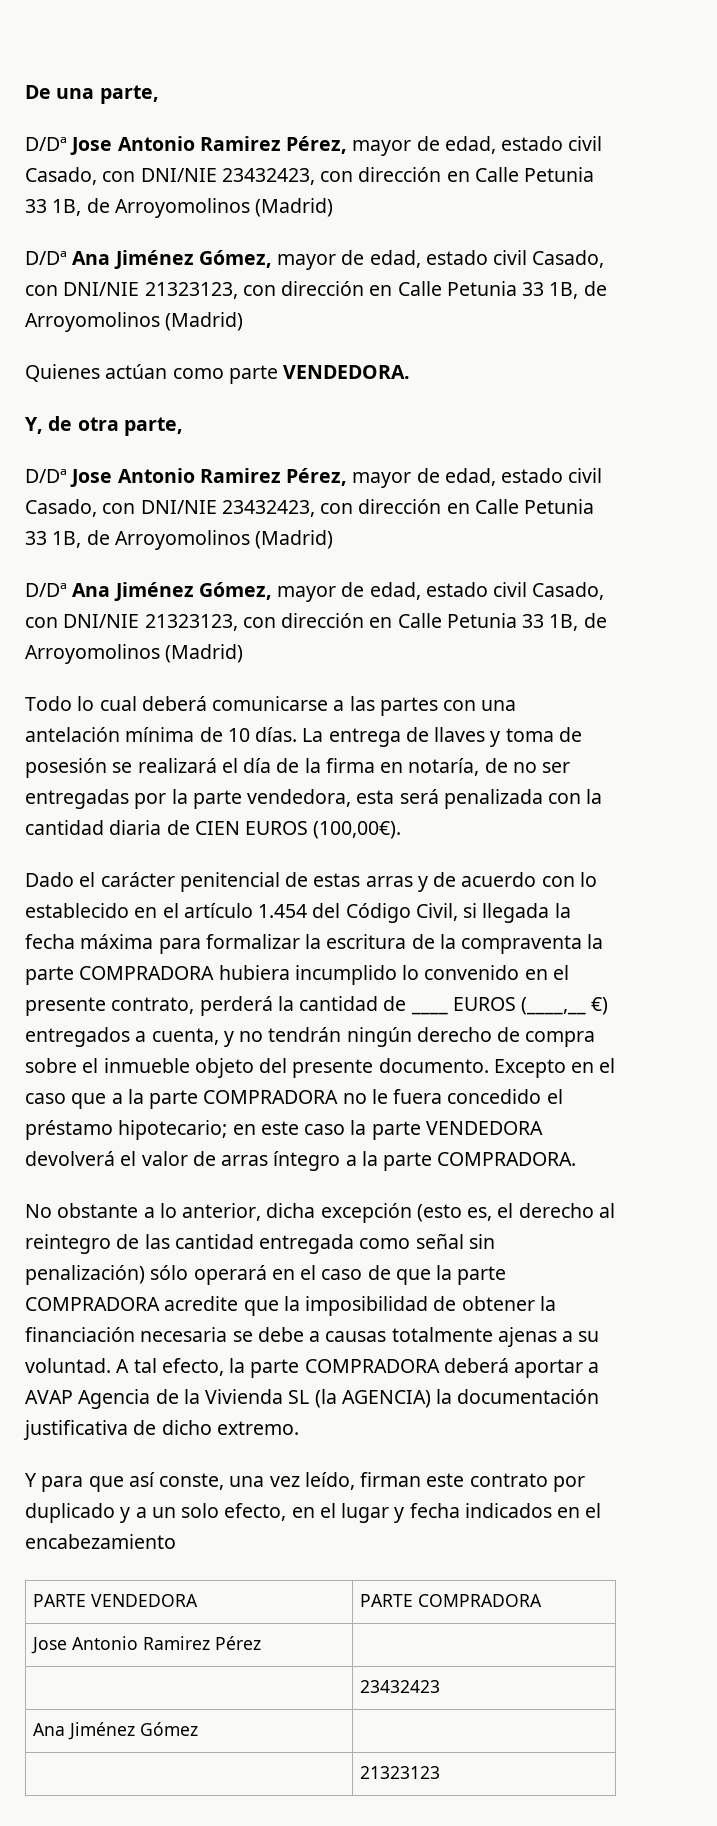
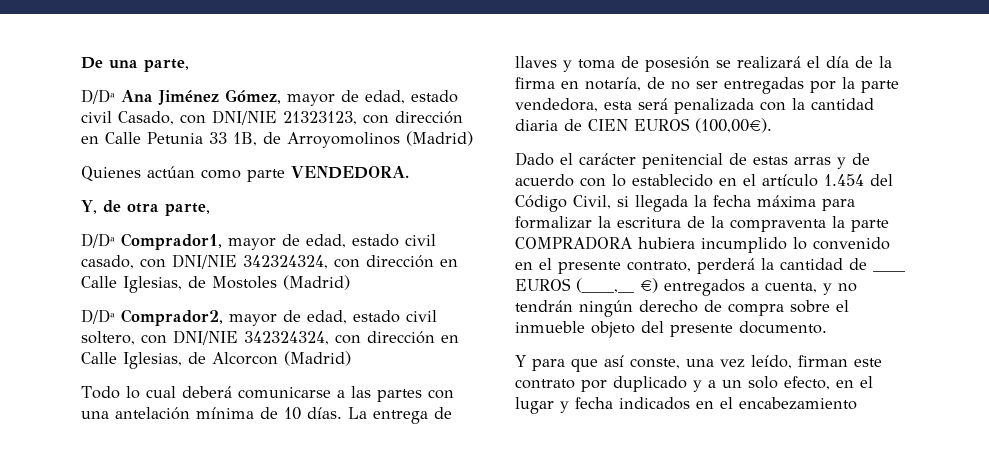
  De una parte,
- D/Dª Jose Antonio Ramirez Pérez, mayor de edad, estado civil Casado, con DNI/NIE 23432423, con dirección en Calle Petunia 33 1B, de Arroyomolinos (Madrid)
  Y, de otra parte,
- D/Dª Jose Antonio Ramirez Pérez, mayor de edad, estado civil Casado, con DNI/NIE 23432423, con dirección en Calle Petunia 33 1B, de Arroyomolinos (Madrid)
- D/Dª Ana Jiménez Gómez, mayor de edad, estado civil Casado, con DNI/NIE 21323123, con dirección en Calle Petunia 33 1B, de Arroyomolinos (Madrid)
+ D/Dª Comprador1, mayor de edad, estado civil casado, con DNI/NIE 342324324, con dirección en Calle Iglesias, de Mostoles (Madrid)
+ D/Dª Comprador2, mayor de edad, estado civil soltero, con DNI/NIE 342324324, con dirección en Calle Iglesias, de Alcorcon (Madrid)
- Excepto en el caso que a la parte COMPRADORA no le fuera concedido el préstamo hipotecario; en este caso la parte VENDEDORA devolverá el valor de arras íntegro a la parte COMPRADORA.
- No obstante a lo anterior, dicha excepción (esto es, el derecho al reintegro de las cantidad entregada como señal sin penalización) sólo operará en el caso de que la parte COMPRADORA acredite que la imposibilidad de obtener la financiación necesaria se debe a causas totalmente ajenas a su voluntad. A tal efecto, la parte COMPRADORA deberá aportar a AVAP Agencia de la Vivienda SL (la AGENCIA) la documentación justificativa de dicho extremo.
- PARTE VENDEDORA | PARTE COMPRADORA
- Jose Antonio Ramirez Pérez |
- | 23432423
- Ana Jiménez Gómez |
- | 21323123

